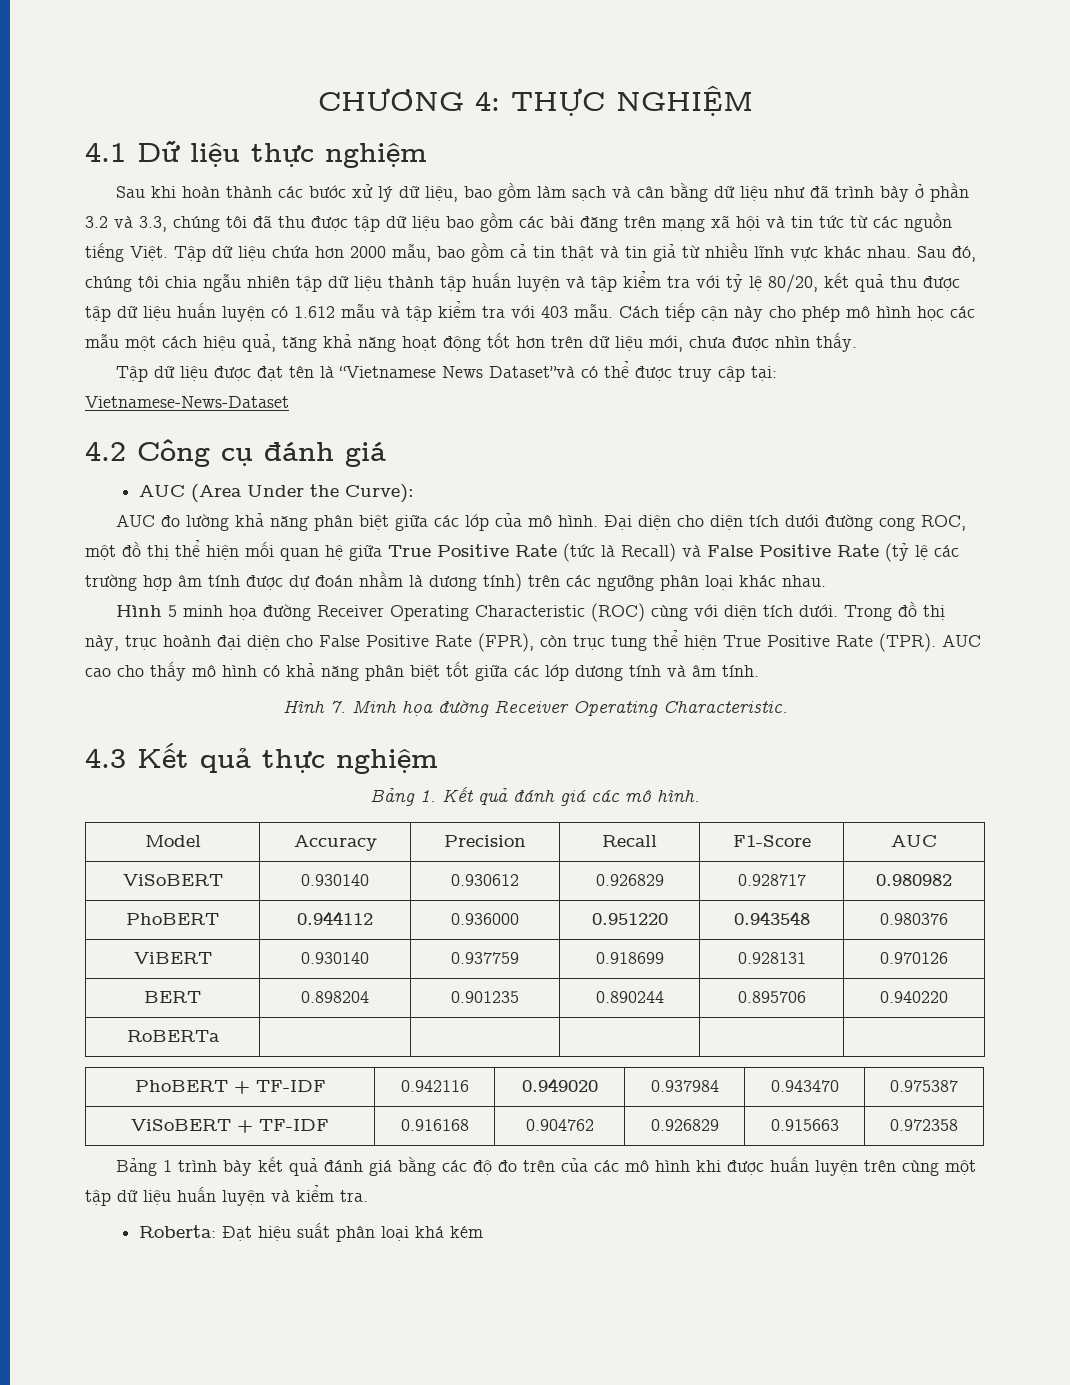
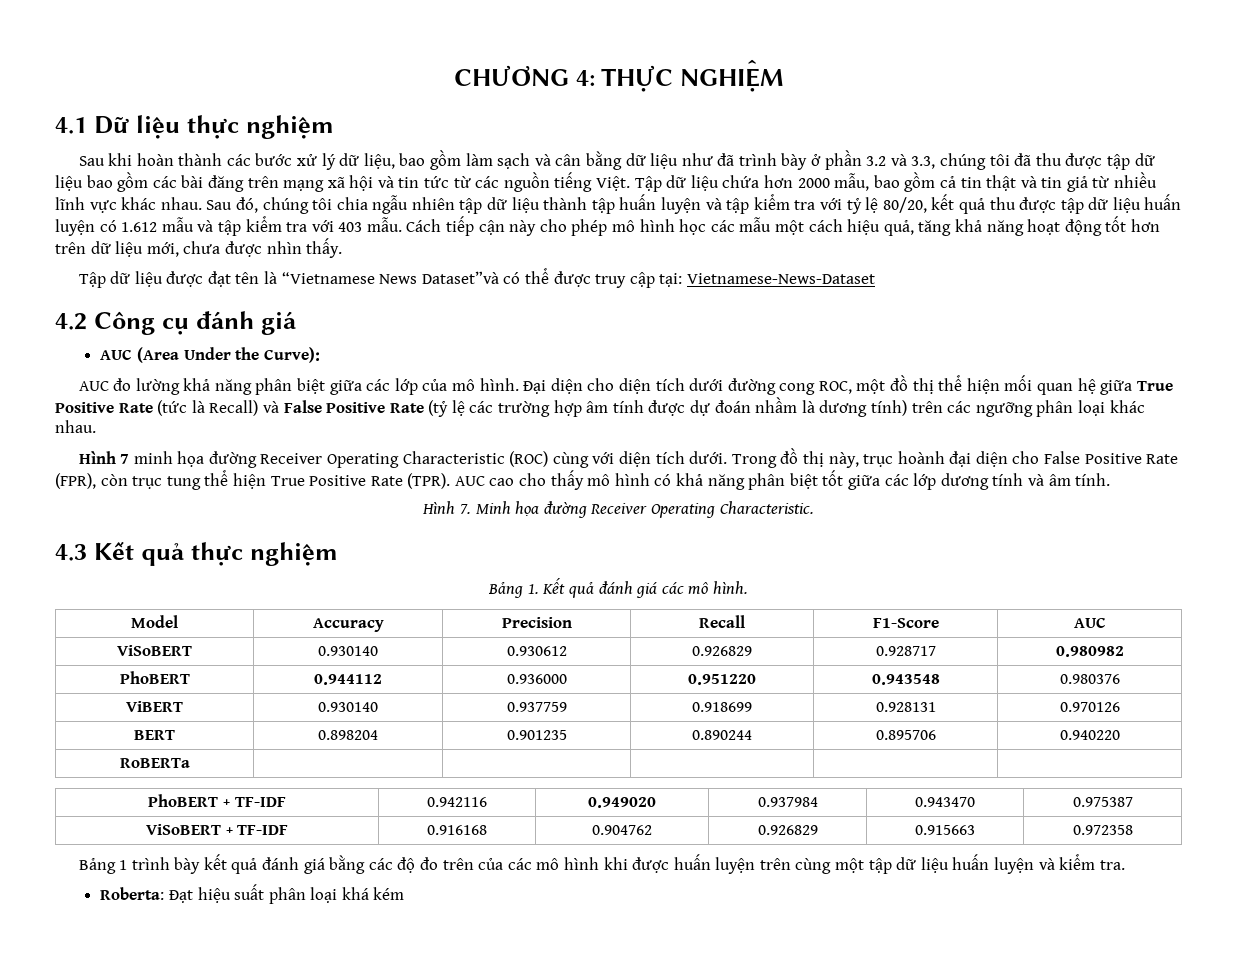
- Hình 5 minh họa đường Receiver Operating Characteristic (ROC) cùng với diện tích dưới.
+ Hình 7 minh họa đường Receiver Operating Characteristic (ROC) cùng với diện tích dưới.

